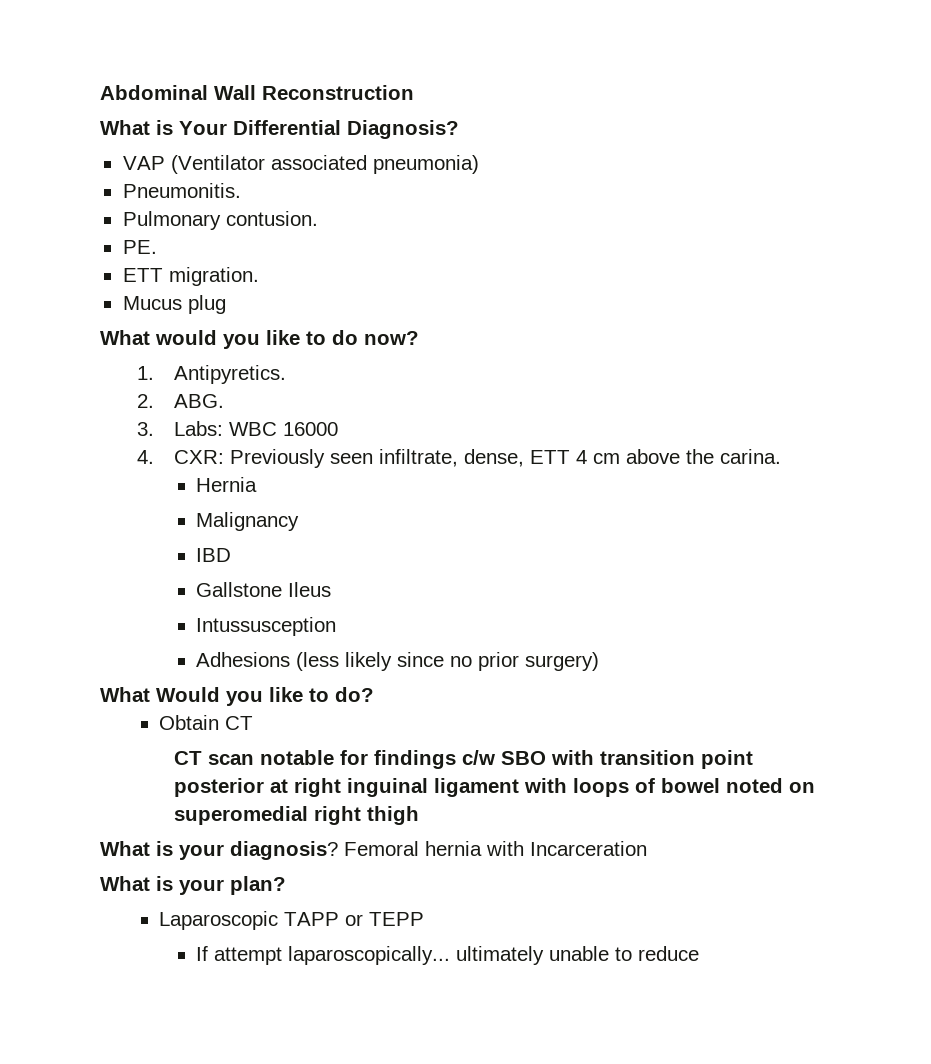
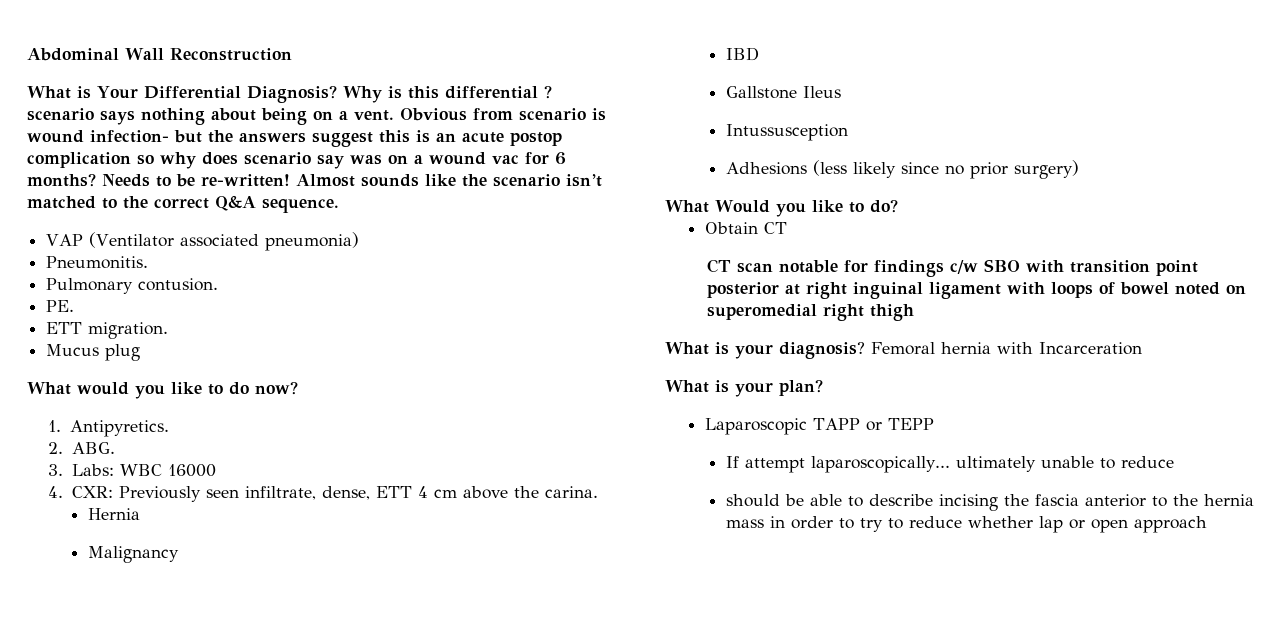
+ Why is this differential ? scenario says nothing about being on a vent. Obvious from scenario is wound infection- but the answers suggest this is an acute postop complication so why does scenario say was on a wound vac for 6 months? Needs to be re-written! Almost sounds like the scenario isn’t matched to the correct Q&A sequence.
+ should be able to describe incising the fascia anterior to the hernia mass in order to try to reduce whether lap or open approach

